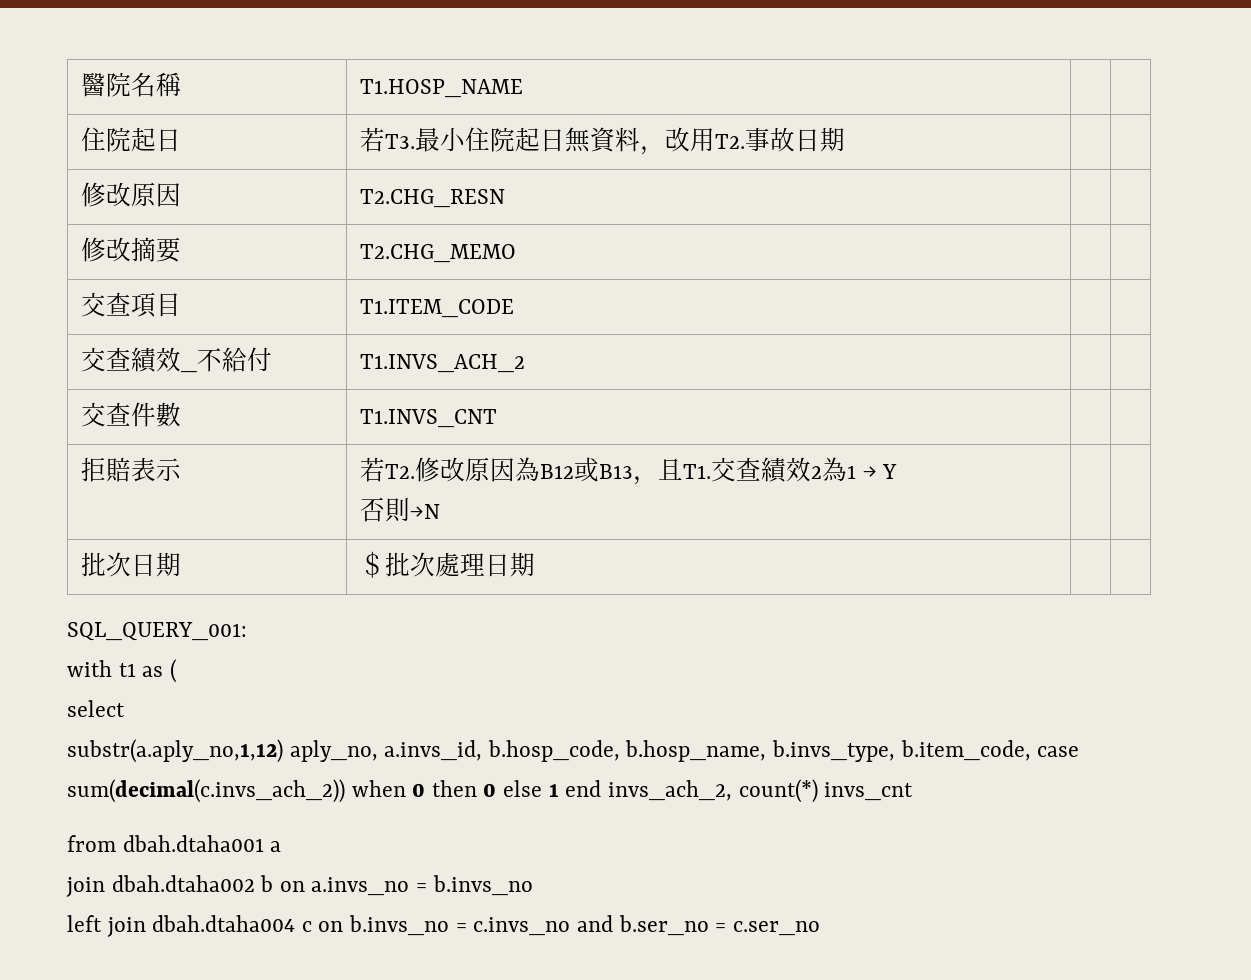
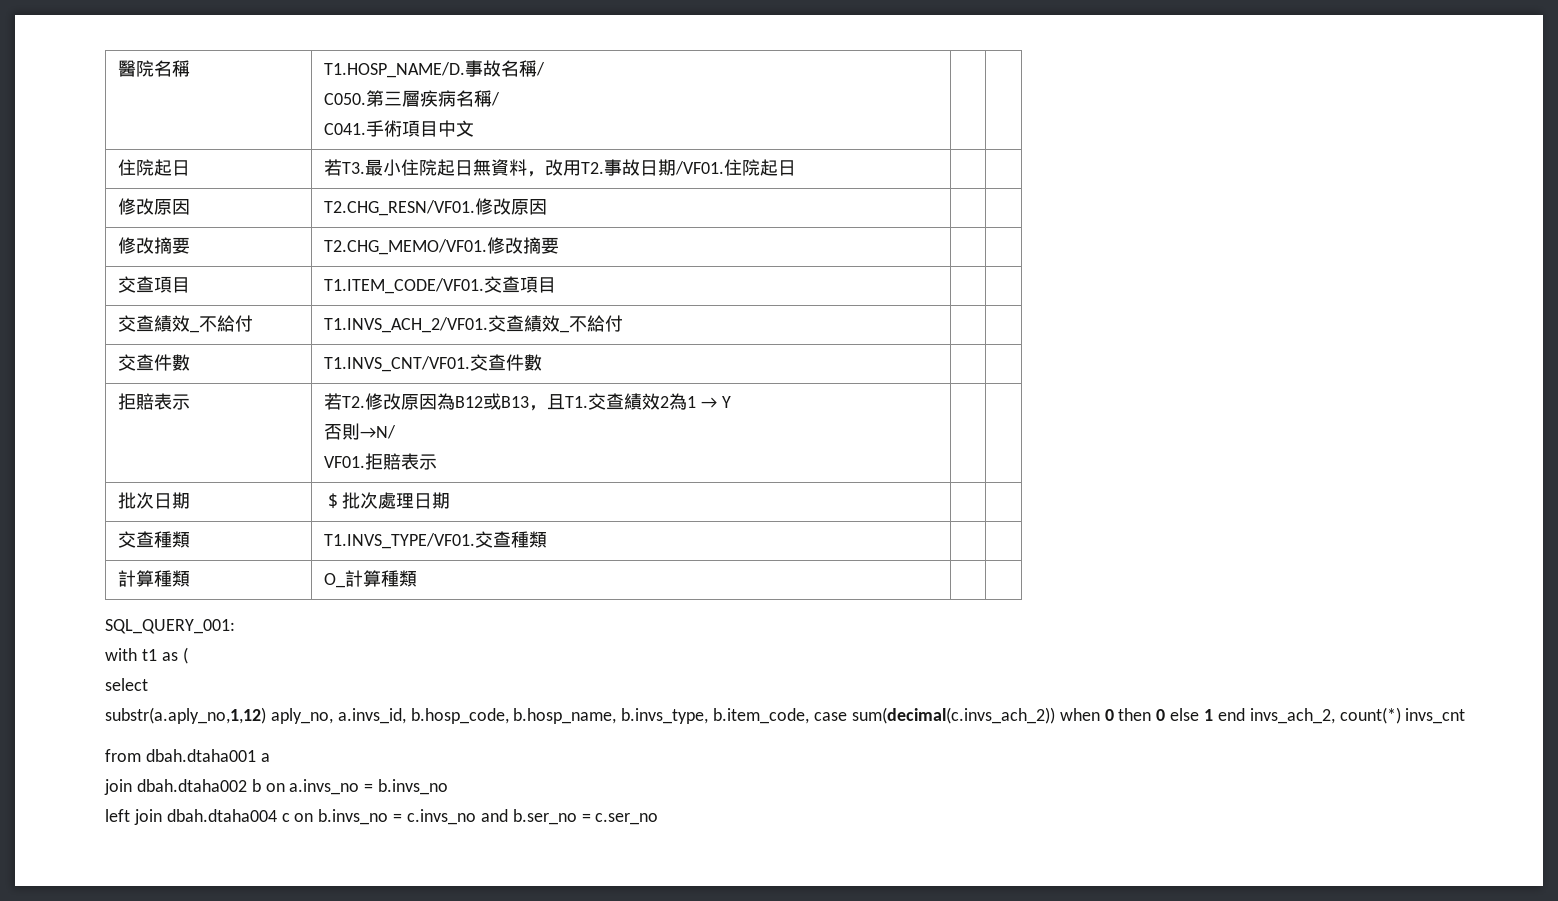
- 醫院名稱 | T1.HOSP_NAME | |
+ 醫院名稱 | T1.HOSP_NAME/D.事故名稱/
+ C050.第三層疾病名稱/
+ C041.手術項目中文 | |
- 住院起日 | 若T3.最小住院起日無資料，改用T2.事故日期 | |
- 修改原因 | T2.CHG_RESN | |
- 修改摘要 | T2.CHG_MEMO | |
- 交查項目 | T1.ITEM_CODE | |
- 交查績效_不給付 | T1.INVS_ACH_2 | |
- 交查件數 | T1.INVS_CNT | |
+ 住院起日 | 若T3.最小住院起日無資料，改用T2.事故日期/VF01.住院起日 | |
+ 修改原因 | T2.CHG_RESN/VF01.修改原因 | |
+ 修改摘要 | T2.CHG_MEMO/VF01.修改摘要 | |
+ 交查項目 | T1.ITEM_CODE/VF01.交查項目 | |
+ 交查績效_不給付 | T1.INVS_ACH_2/VF01.交查績效_不給付 | |
+ 交查件數 | T1.INVS_CNT/VF01.交查件數 | |
  拒賠表示 | 若T2.修改原因為B12或B13，且T1.交查績效2為1 → Y
- 否則→N | |
+ 否則→N/
+ VF01.拒賠表示 | |
+ 交查種類 | T1.INVS_TYPE/VF01.交查種類 | |
+ 計算種類 | O_計算種類 | |

